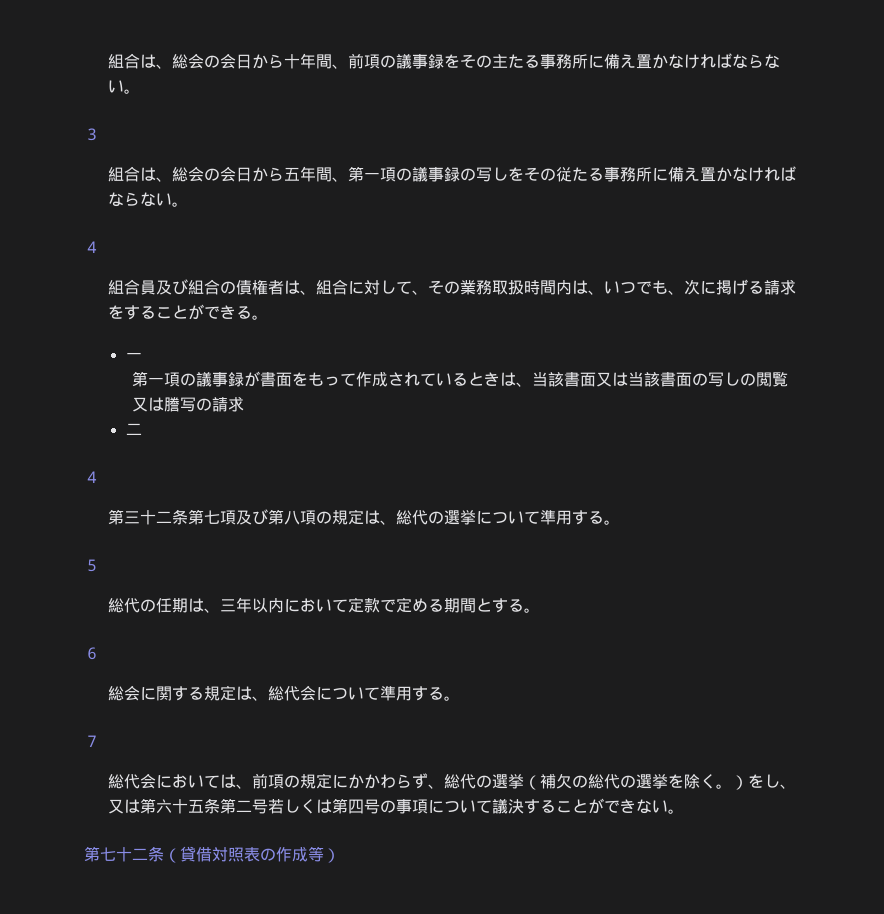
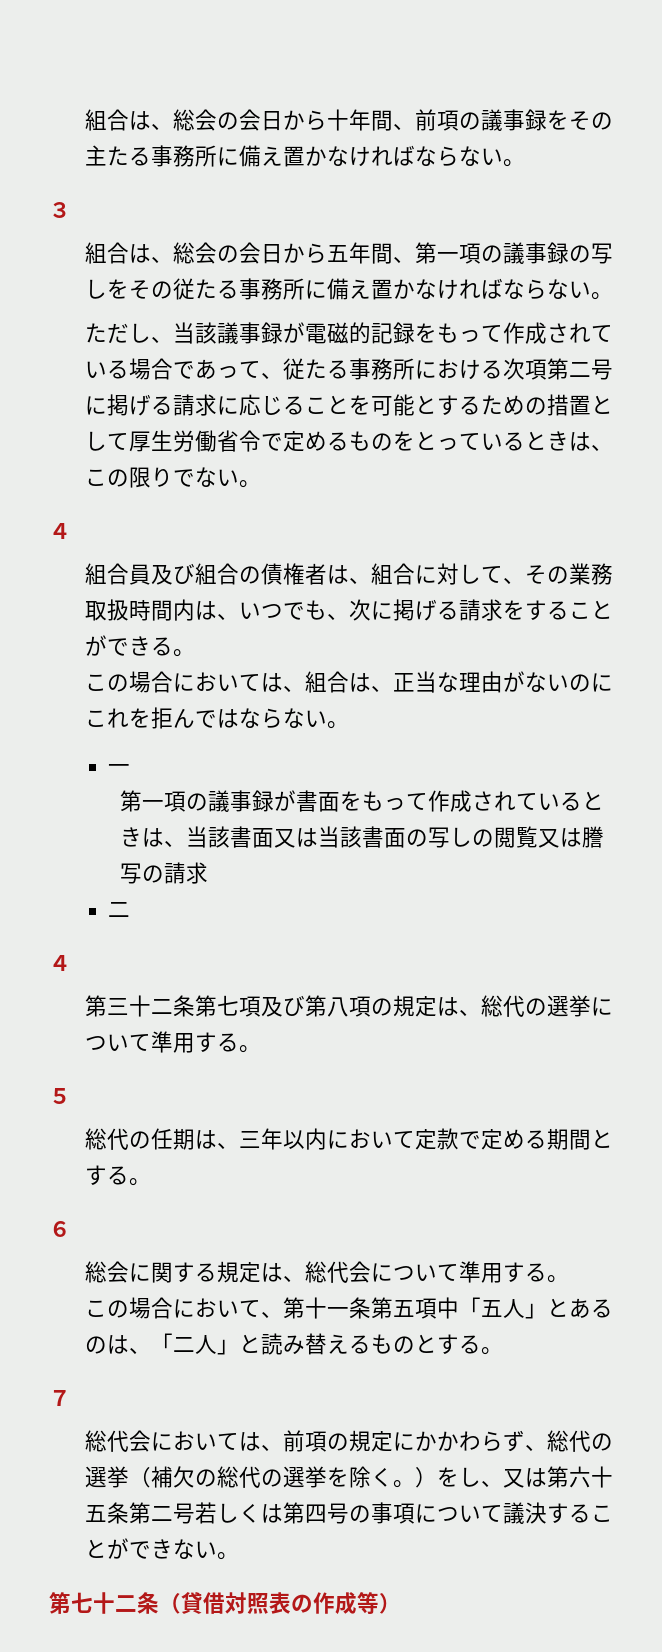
+ ただし、当該議事録が電磁的記録をもって作成されている場合であって、従たる事務所における次項第二号に掲げる請求に応じることを可能とするための措置として厚生労働省令で定めるものをとっているときは、この限りでない。
+ この場合においては、組合は、正当な理由がないのにこれを拒んではならない。
+ この場合において、第十一条第五項中「五人」とあるのは、「二人」と読み替えるものとする。

